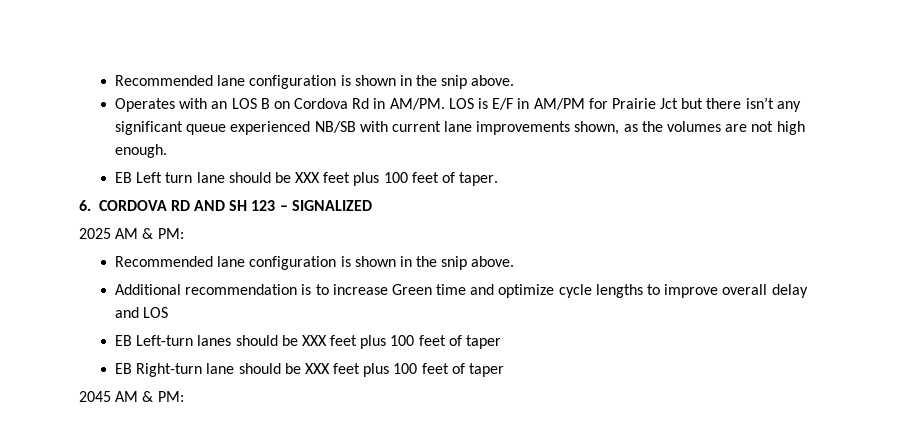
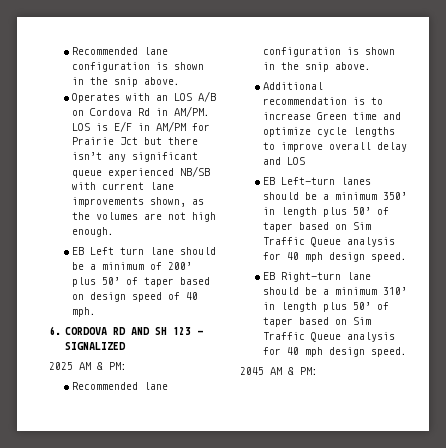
- Operates with an LOS B on Cordova Rd in AM/PM.
+ Operates with an LOS A/B on Cordova Rd in AM/PM.
- EB Left turn lane should be XXX feet plus 100 feet of taper.
+ EB Left turn lane should be a minimum of 200’ plus 50’ of taper based on design speed of 40 mph.
- EB Left-turn lanes should be XXX feet plus 100 feet of taper
+ EB Left-turn lanes should be a minimum 350’ in length plus 50’ of taper based on Sim Traffic Queue analysis for 40 mph design speed.
- EB Right-turn lane should be XXX feet plus 100 feet of taper
+ EB Right-turn lane should be a minimum 310’ in length plus 50’ of taper based on Sim Traffic Queue analysis for 40 mph design speed.

